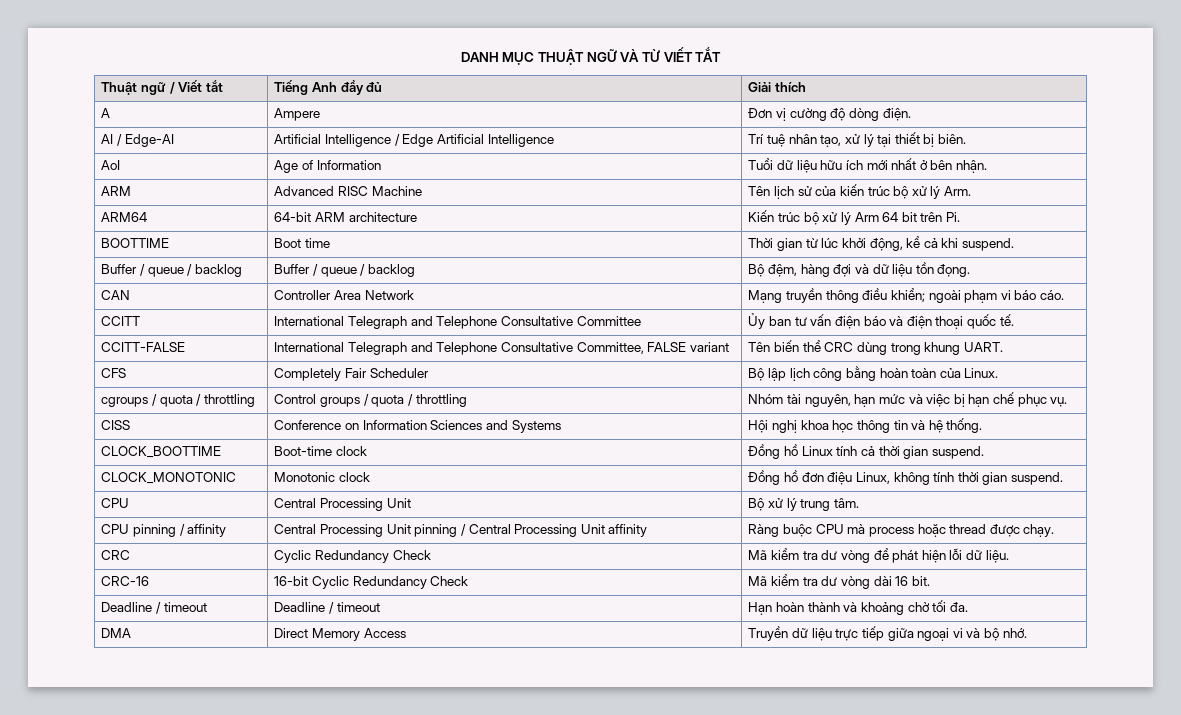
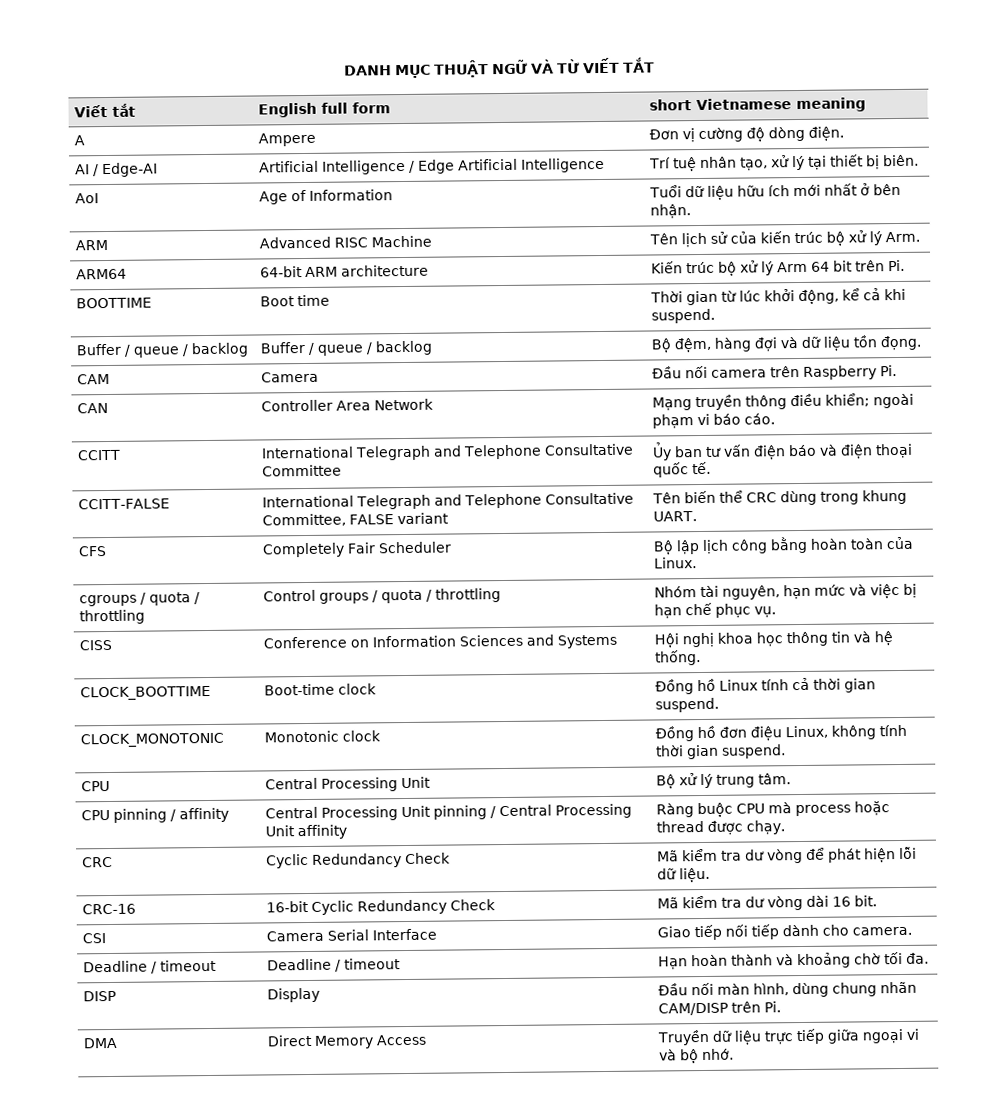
- Thuật ngữ / Viết tắt | Tiếng Anh đầy đủ | Giải thích
+ Viết tắt | English full form | short Vietnamese meaning
+ CAM | Camera | Đầu nối camera trên Raspberry Pi.
+ CSI | Camera Serial Interface | Giao tiếp nối tiếp dành cho camera.
+ DISP | Display | Đầu nối màn hình, dùng chung nhãn CAM/DISP trên Pi.

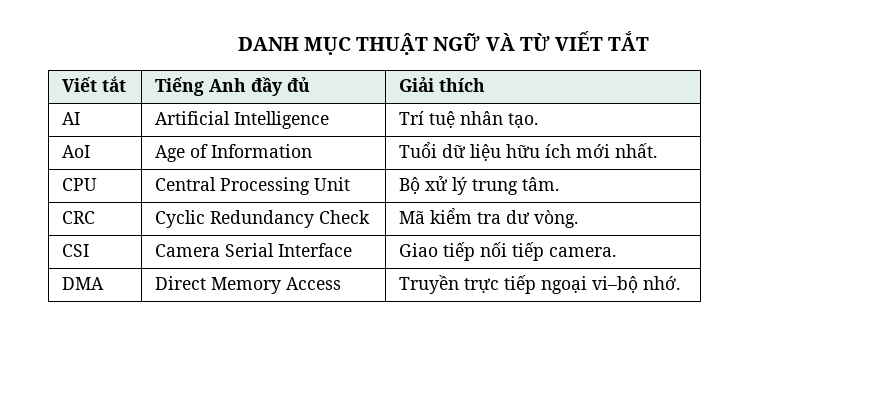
- Viết tắt | English full form | short Vietnamese meaning
- A | Ampere | Đơn vị cường độ dòng điện.
+ Viết tắt | Tiếng Anh đầy đủ | Giải thích
- AI / Edge-AI | Artificial Intelligence / Edge Artificial Intelligence | Trí tuệ nhân tạo, xử lý tại thiết bị biên.
+ AI | Artificial Intelligence | Trí tuệ nhân tạo.
- AoI | Age of Information | Tuổi dữ liệu hữu ích mới nhất ở bên nhận.
- ARM | Advanced RISC Machine | Tên lịch sử của kiến trúc bộ xử lý Arm.
- ARM64 | 64-bit ARM architecture | Kiến trúc bộ xử lý Arm 64 bit trên Pi.
- BOOTTIME | Boot time | Thời gian từ lúc khởi động, kể cả khi suspend.
- Buffer / queue / backlog | Buffer / queue / backlog | Bộ đệm, hàng đợi và dữ liệu tồn đọng.
- CAM | Camera | Đầu nối camera trên Raspberry Pi.
- CAN | Controller Area Network | Mạng truyền thông điều khiển; ngoài phạm vi báo cáo.
- CCITT | International Telegraph and Telephone Consultative Committee | Ủy ban tư vấn điện báo và điện thoại quốc tế.
- CCITT-FALSE | International Telegraph and Telephone Consultative Committee, FALSE variant | Tên biến thể CRC dùng trong khung UART.
- CFS | Completely Fair Scheduler | Bộ lập lịch công bằng hoàn toàn của Linux.
- cgroups / quota / throttling | Control groups / quota / throttling | Nhóm tài nguyên, hạn mức và việc bị hạn chế phục vụ.
- CISS | Conference on Information Sciences and Systems | Hội nghị khoa học thông tin và hệ thống.
- CLOCK_BOOTTIME | Boot-time clock | Đồng hồ Linux tính cả thời gian suspend.
- CLOCK_MONOTONIC | Monotonic clock | Đồng hồ đơn điệu Linux, không tính thời gian suspend.
+ AoI | Age of Information | Tuổi dữ liệu hữu ích mới nhất.
- CPU pinning / affinity | Central Processing Unit pinning / Central Processing Unit affinity | Ràng buộc CPU mà process hoặc thread được chạy.
- CRC | Cyclic Redundancy Check | Mã kiểm tra dư vòng để phát hiện lỗi dữ liệu.
- CRC-16 | 16-bit Cyclic Redundancy Check | Mã kiểm tra dư vòng dài 16 bit.
+ CRC | Cyclic Redundancy Check | Mã kiểm tra dư vòng.
- CSI | Camera Serial Interface | Giao tiếp nối tiếp dành cho camera.
+ CSI | Camera Serial Interface | Giao tiếp nối tiếp camera.
- Deadline / timeout | Deadline / timeout | Hạn hoàn thành và khoảng chờ tối đa.
- DISP | Display | Đầu nối màn hình, dùng chung nhãn CAM/DISP trên Pi.
- DMA | Direct Memory Access | Truyền dữ liệu trực tiếp giữa ngoại vi và bộ nhớ.
+ DMA | Direct Memory Access | Truyền trực tiếp ngoại vi–bộ nhớ.

